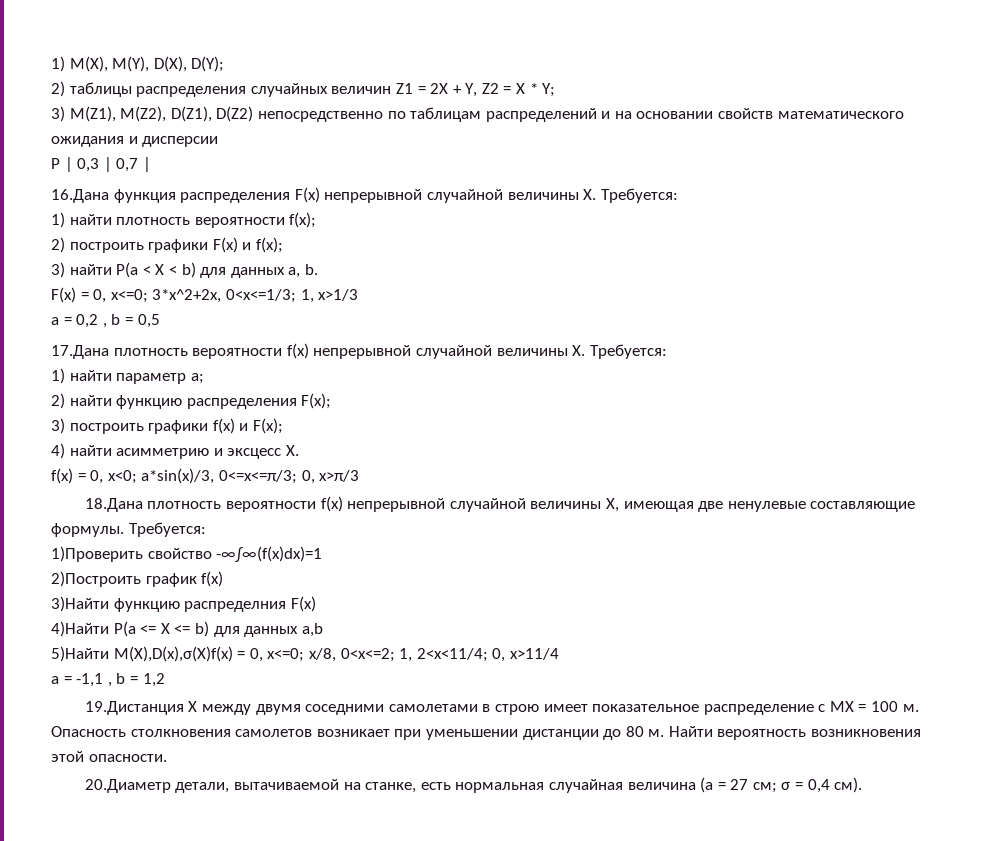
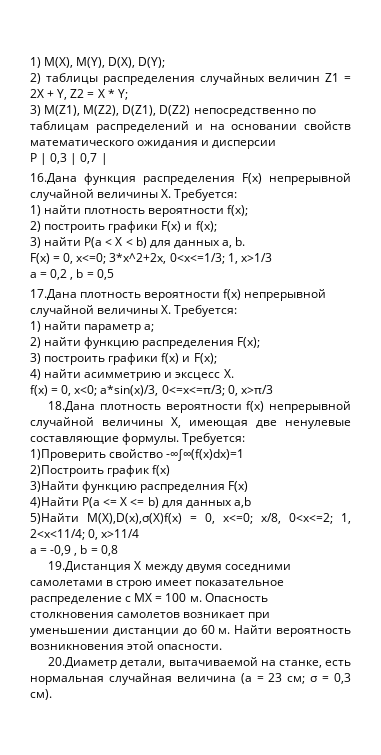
- a = -1,1 , b = 1,2
+ a = -0,9 , b = 0,8
- Опасность столкновения самолетов возникает при уменьшении дистанции до 80 м.
+ Опасность столкновения самолетов возникает при уменьшении дистанции до 60 м.
- 20.Диаметр детали, вытачиваемой на станке, есть нормальная случайная величина (a = 27 см; σ = 0,4 см).
+ 20.Диаметр детали, вытачиваемой на станке, есть нормальная случайная величина (a = 23 см; σ = 0,3 см).

